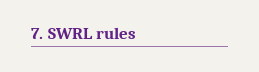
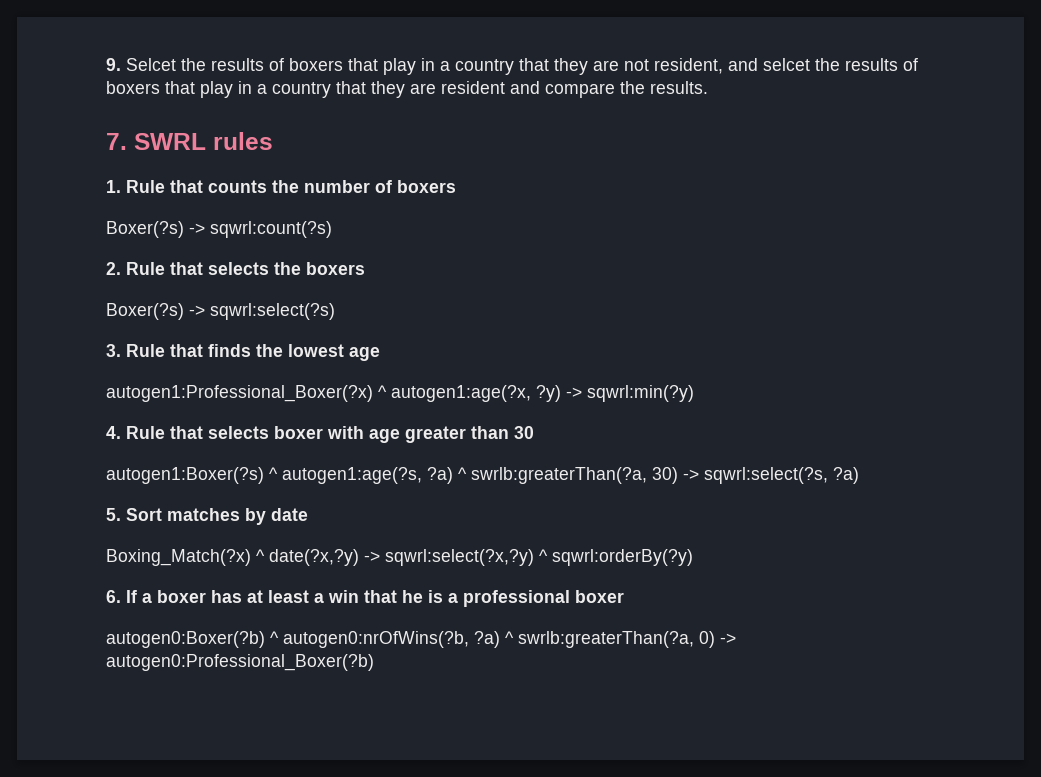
+ 9. Selcet the results of boxers that play in a country that they are not resident, and selcet the results of boxers that play in a country that they are resident and compare the results.
  7. SWRL rules
+ 1. Rule that counts the number of boxers
+ Boxer(?s) -> sqwrl:count(?s)
+ 2. Rule that selects the boxers
+ Boxer(?s) -> sqwrl:select(?s)
+ 3. Rule that finds the lowest age
+ autogen1:Professional_Boxer(?x) ^ autogen1:age(?x, ?y) -> sqwrl:min(?y)
+ 4. Rule that selects boxer with age greater than 30
+ autogen1:Boxer(?s) ^ autogen1:age(?s, ?a) ^ swrlb:greaterThan(?a, 30) -> sqwrl:select(?s, ?a)
+ 5. Sort matches by date
+ Boxing_Match(?x) ^ date(?x,?y) -> sqwrl:select(?x,?y) ^ sqwrl:orderBy(?y)
+ 6. If a boxer has at least a win that he is a professional boxer
+ autogen0:Boxer(?b) ^ autogen0:nrOfWins(?b, ?a) ^ swrlb:greaterThan(?a, 0) -> autogen0:Professional_Boxer(?b)

